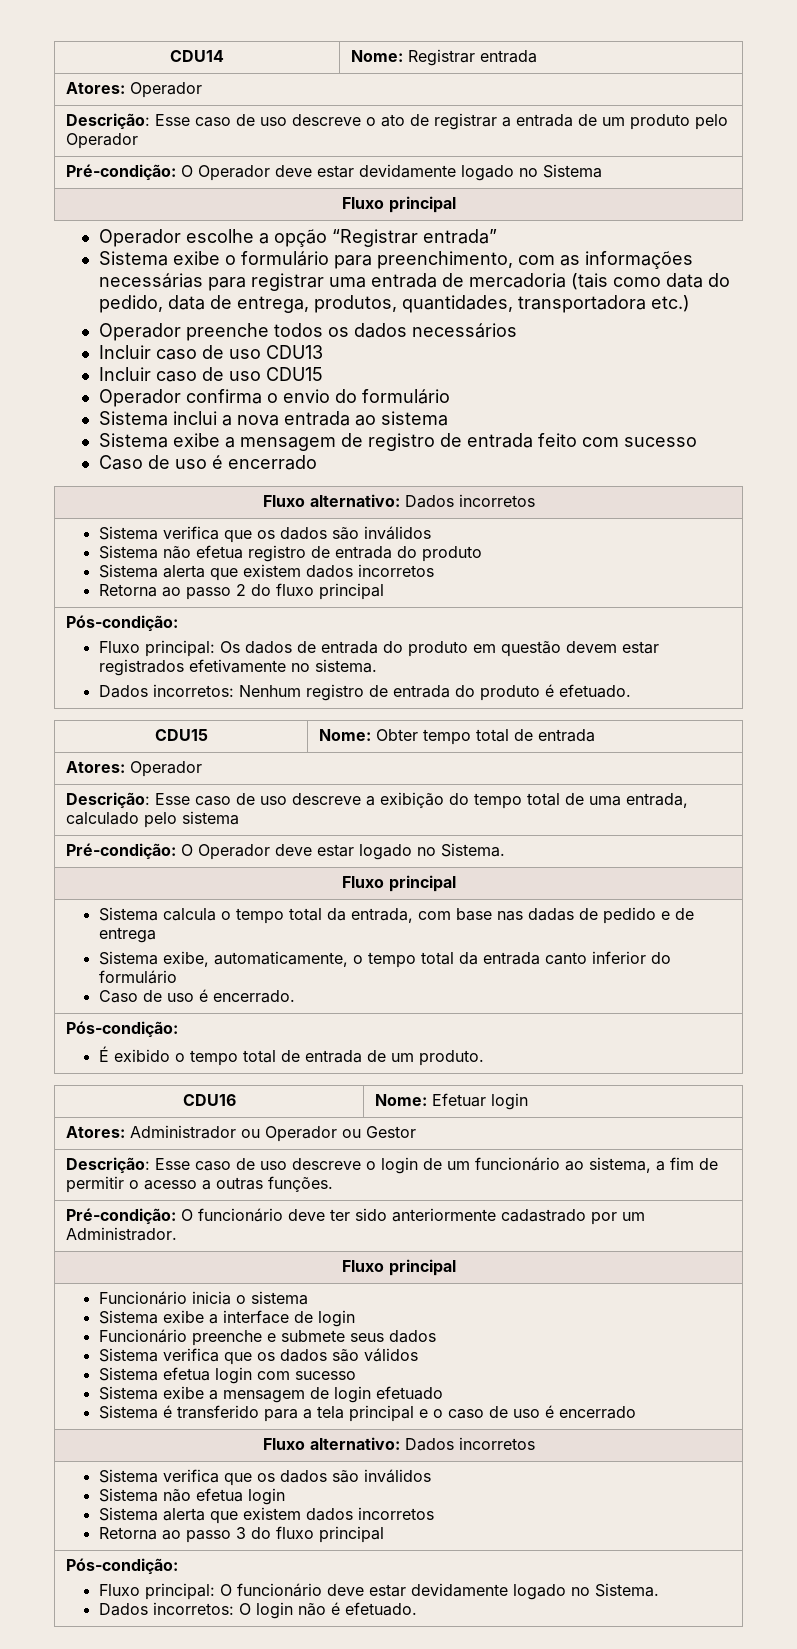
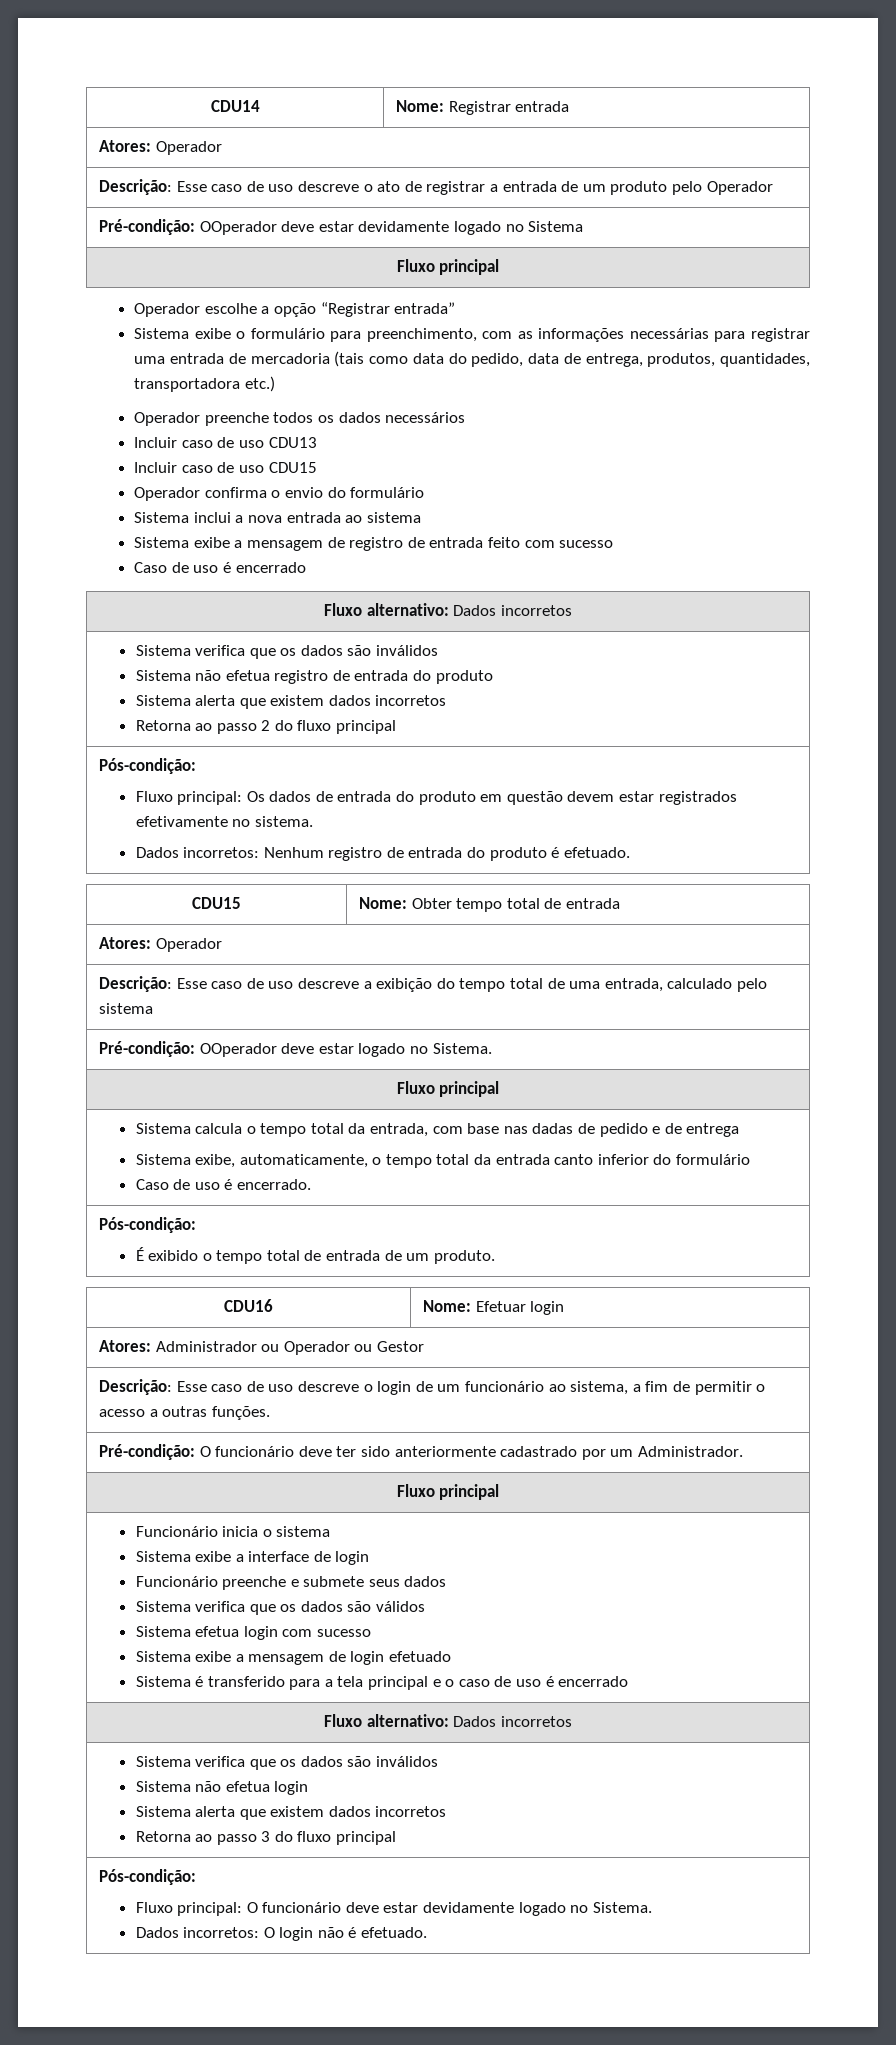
- Pré-condição: O Operador deve estar devidamente logado no Sistema
+ Pré-condição: OOperador deve estar devidamente logado no Sistema
- Pré-condição: O Operador deve estar logado no Sistema.
+ Pré-condição: OOperador deve estar logado no Sistema.

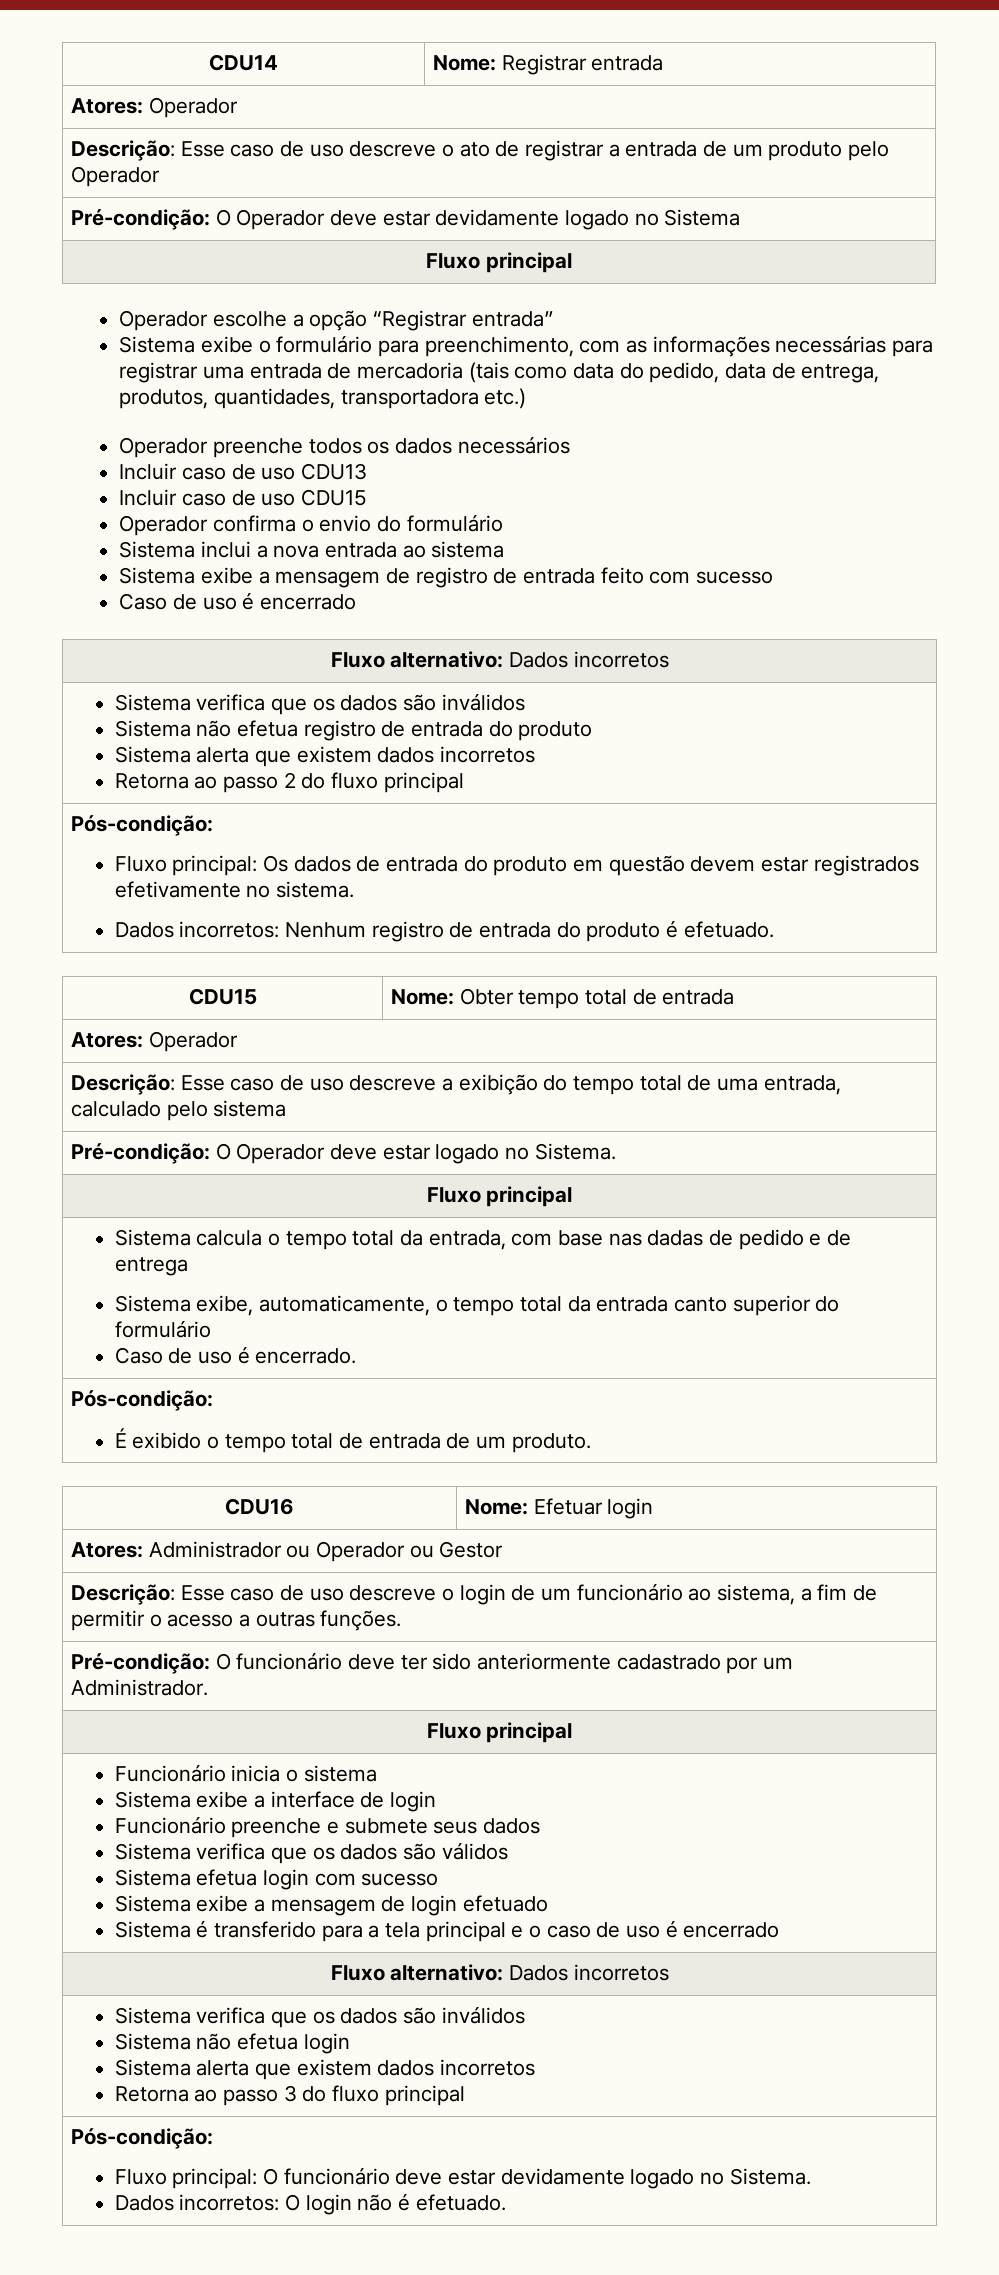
- Pré-condição: OOperador deve estar devidamente logado no Sistema
+ Pré-condição: O Operador deve estar devidamente logado no Sistema
- Pré-condição: OOperador deve estar logado no Sistema.
+ Pré-condição: O Operador deve estar logado no Sistema.
  Sistema calcula o tempo total da entrada, com base nas dadas de pedido e de entrega
- Sistema exibe, automaticamente, o tempo total da entrada canto inferior do formulário
+ Sistema exibe, automaticamente, o tempo total da entrada canto superior do formulário

